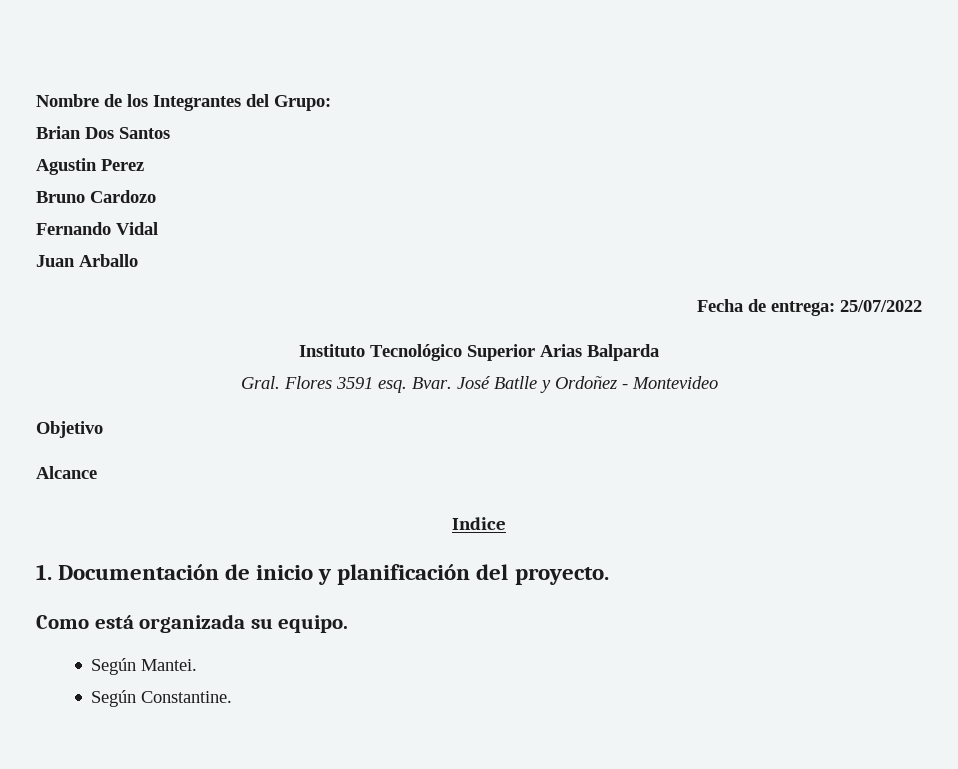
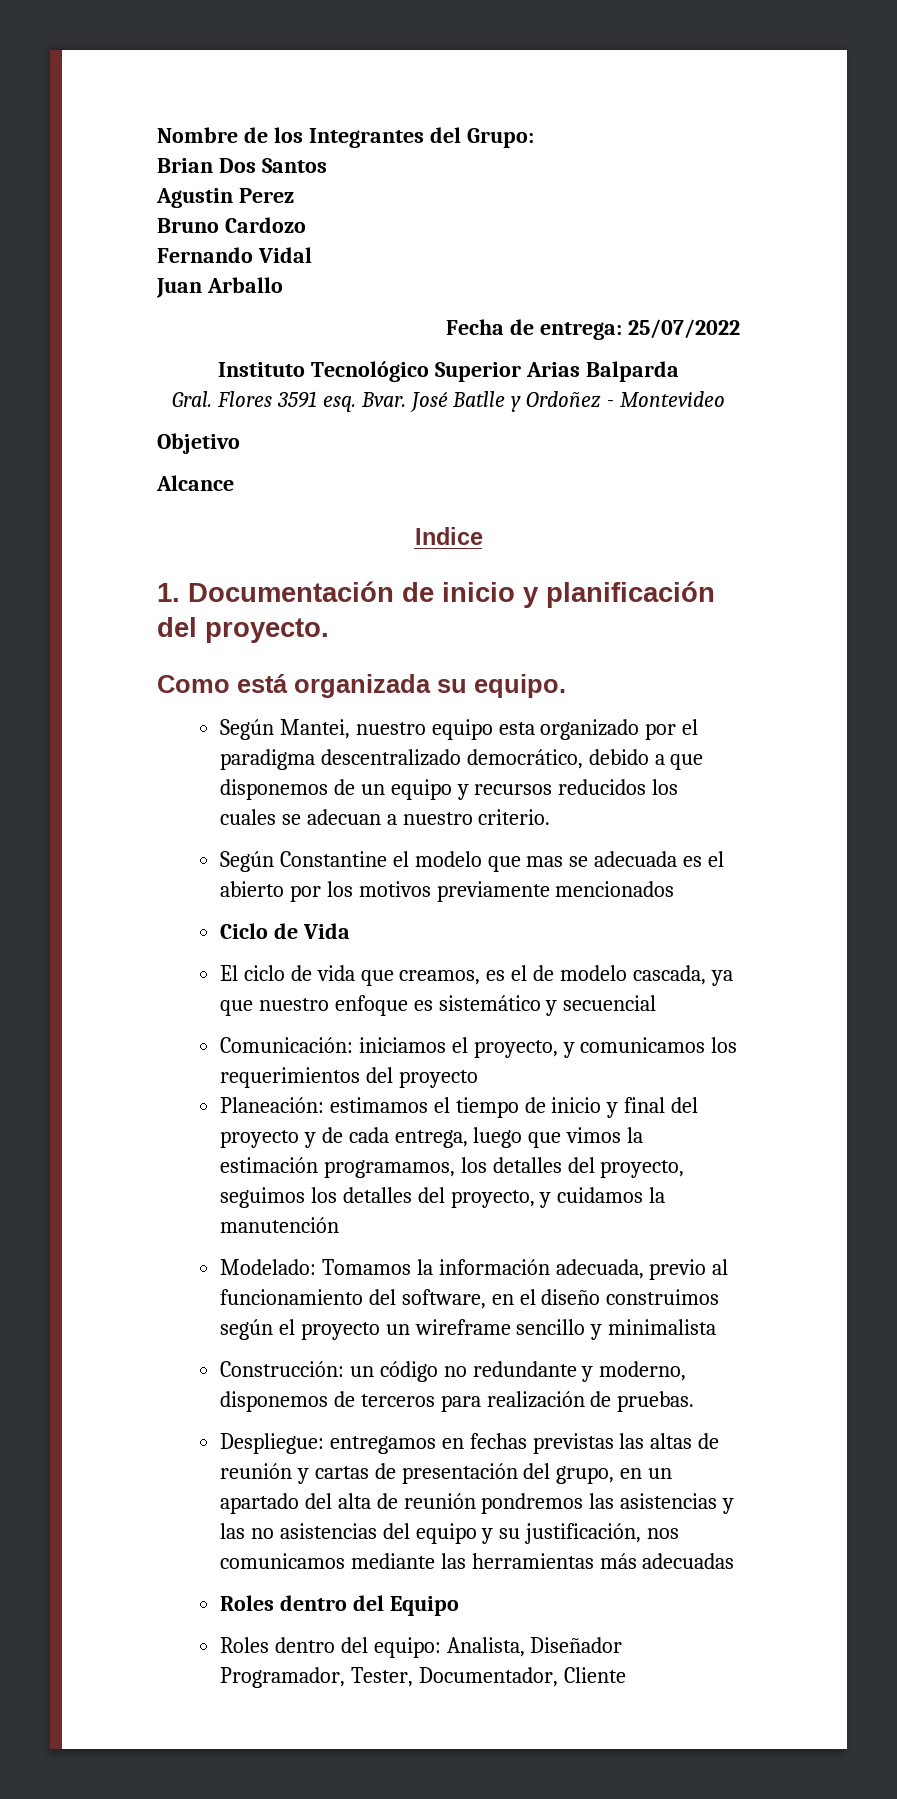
- Según Mantei.
- Según Constantine.
+ Según Mantei, nuestro equipo esta organizado por el paradigma descentralizado democrático, debido a que disponemos de un equipo y recursos reducidos los cuales se adecuan a nuestro criterio.
+ Según Constantine el modelo que mas se adecuada es el abierto por los motivos previamente mencionados
+ Ciclo de Vida
+ El ciclo de vida que creamos, es el de modelo cascada, ya que nuestro enfoque es sistemático y secuencial
+ Comunicación: iniciamos el proyecto, y comunicamos los requerimientos del proyecto
+ Planeación: estimamos el tiempo de inicio y final del proyecto y de cada entrega, luego que vimos la estimación programamos, los detalles del proyecto, seguimos los detalles del proyecto, y cuidamos la manutención
+ Modelado: Tomamos la información adecuada, previo al funcionamiento del software, en el diseño construimos según el proyecto un wireframe sencillo y minimalista
+ Construcción: un código no redundante y moderno, disponemos de terceros para realización de pruebas.
+ Despliegue: entregamos en fechas previstas las altas de reunión y cartas de presentación del grupo, en un apartado del alta de reunión pondremos las asistencias y las no asistencias del equipo y su justificación, nos comunicamos mediante las herramientas más adecuadas
+ Roles dentro del Equipo
+ Roles dentro del equipo: Analista, Diseñador Programador, Tester, Documentador, Cliente

